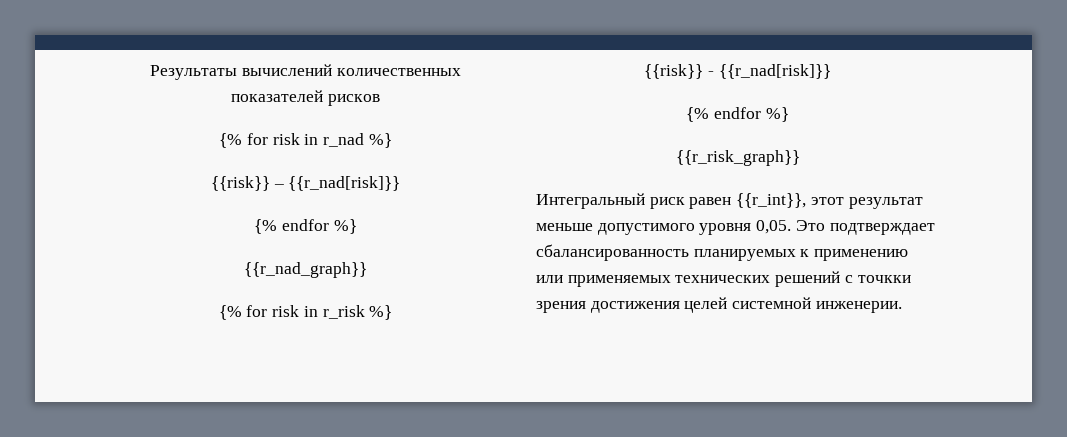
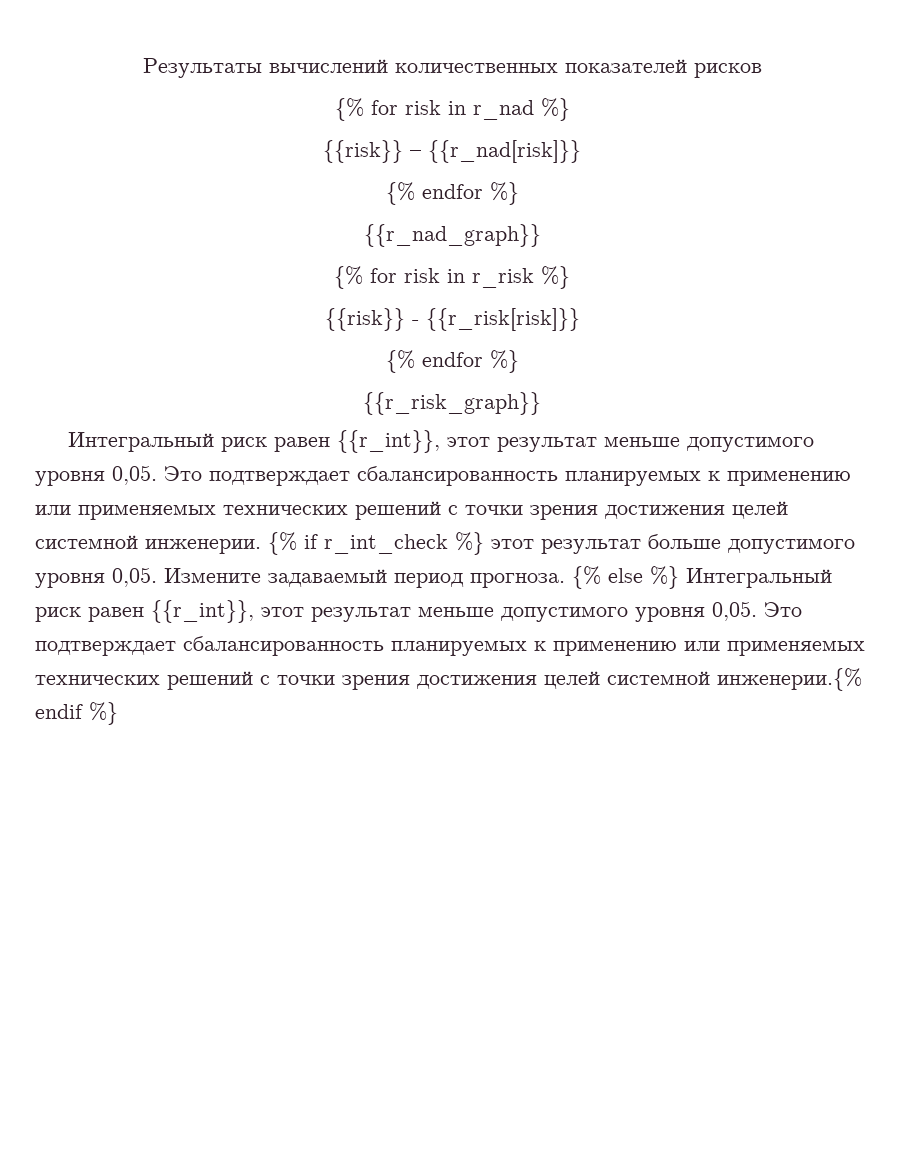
  {% for risk in r_risk %}
- {{risk}} - {{r_nad[risk]}}
+ {{risk}} - {{r_risk[risk]}}
- Это подтверждает сбалансированность планируемых к применению или применяемых технических решений с точкки зрения достижения целей системной инженерии.
+ Это подтверждает сбалансированность планируемых к применению или применяемых технических решений с точки зрения достижения целей системной инженерии.
+ {% if r_int_check %} этот результат больше допустимого уровня 0,05. Измените задаваемый период прогноза. {% else %} Интегральный риск равен {{r_int}}, этот результат меньше допустимого уровня 0,05. Это подтверждает сбалансированность планируемых к применению или применяемых технических решений с точки зрения достижения целей системной инженерии.{% endif %}

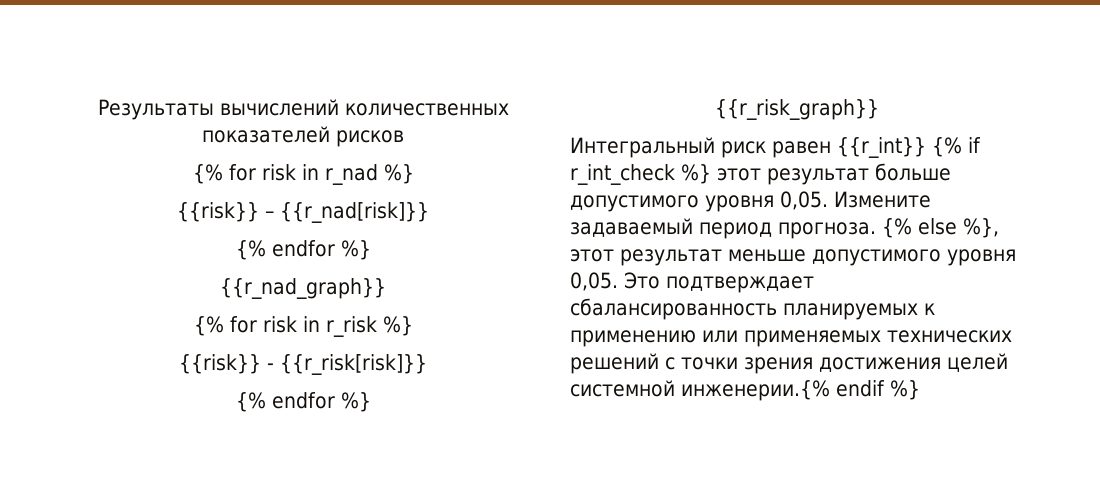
- Интегральный риск равен {{r_int}}, этот результат меньше допустимого уровня 0,05. Это подтверждает сбалансированность планируемых к применению или применяемых технических решений с точки зрения достижения целей системной инженерии. {% if r_int_check %} этот результат больше допустимого уровня 0,05.
+ Интегральный риск равен {{r_int}} {% if r_int_check %} этот результат больше допустимого уровня 0,05.
- {% else %} Интегральный риск равен {{r_int}}, этот результат меньше допустимого уровня 0,05.
+ {% else %}, этот результат меньше допустимого уровня 0,05.

